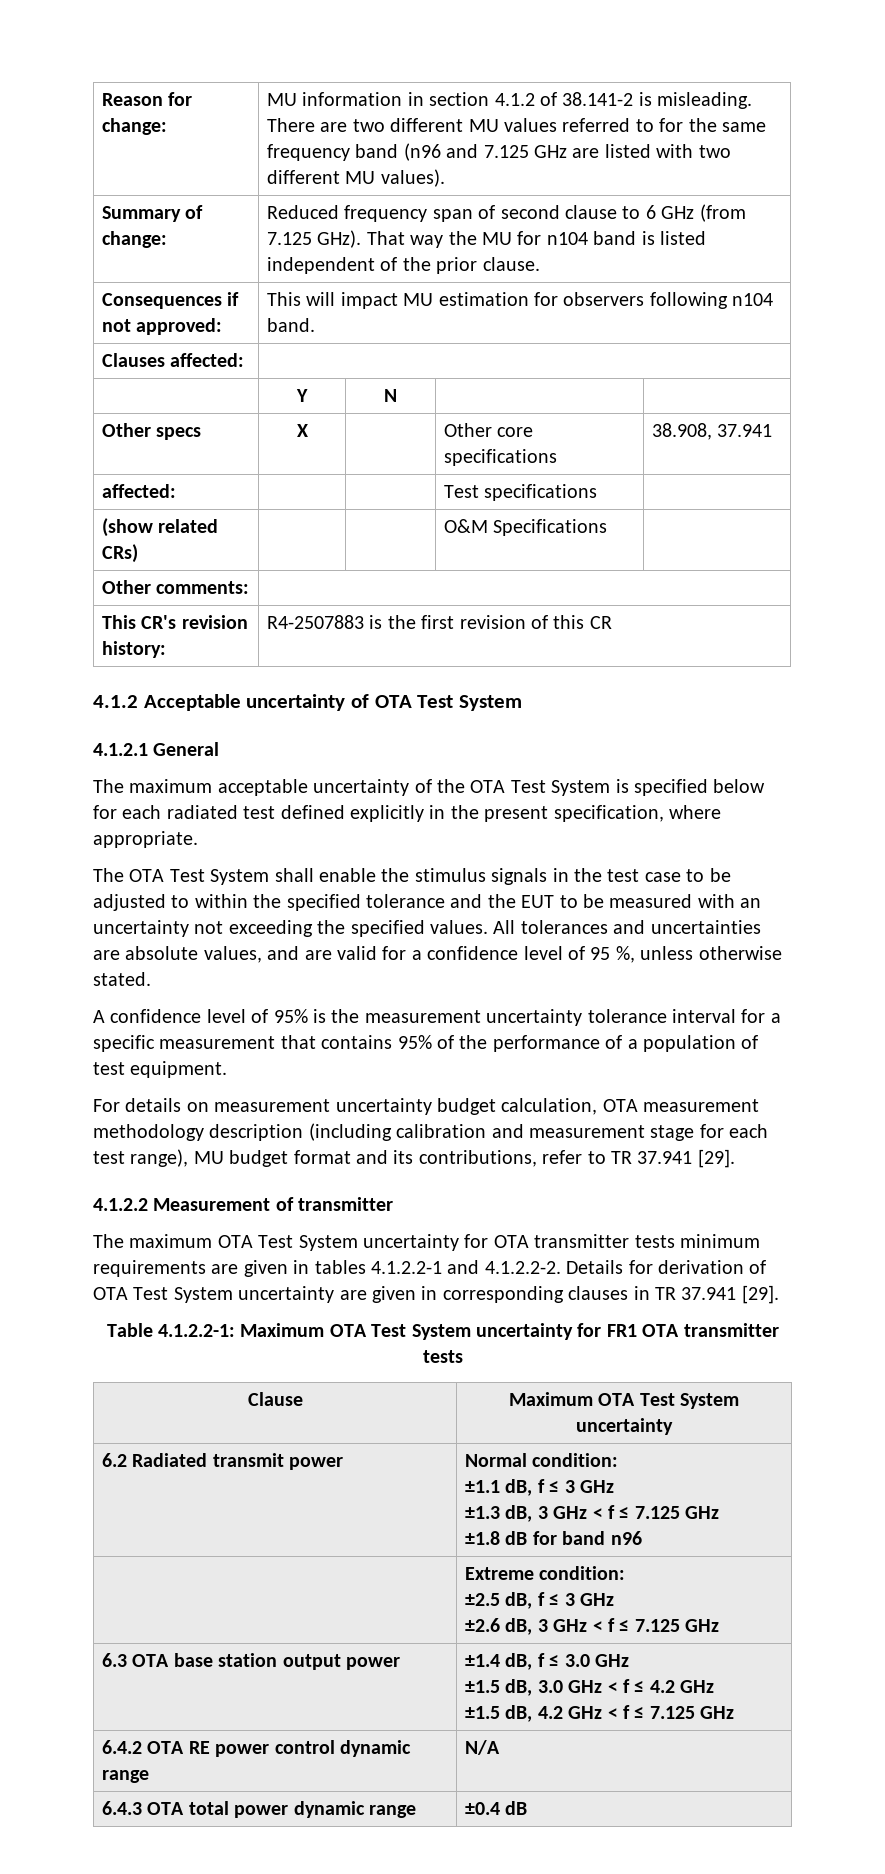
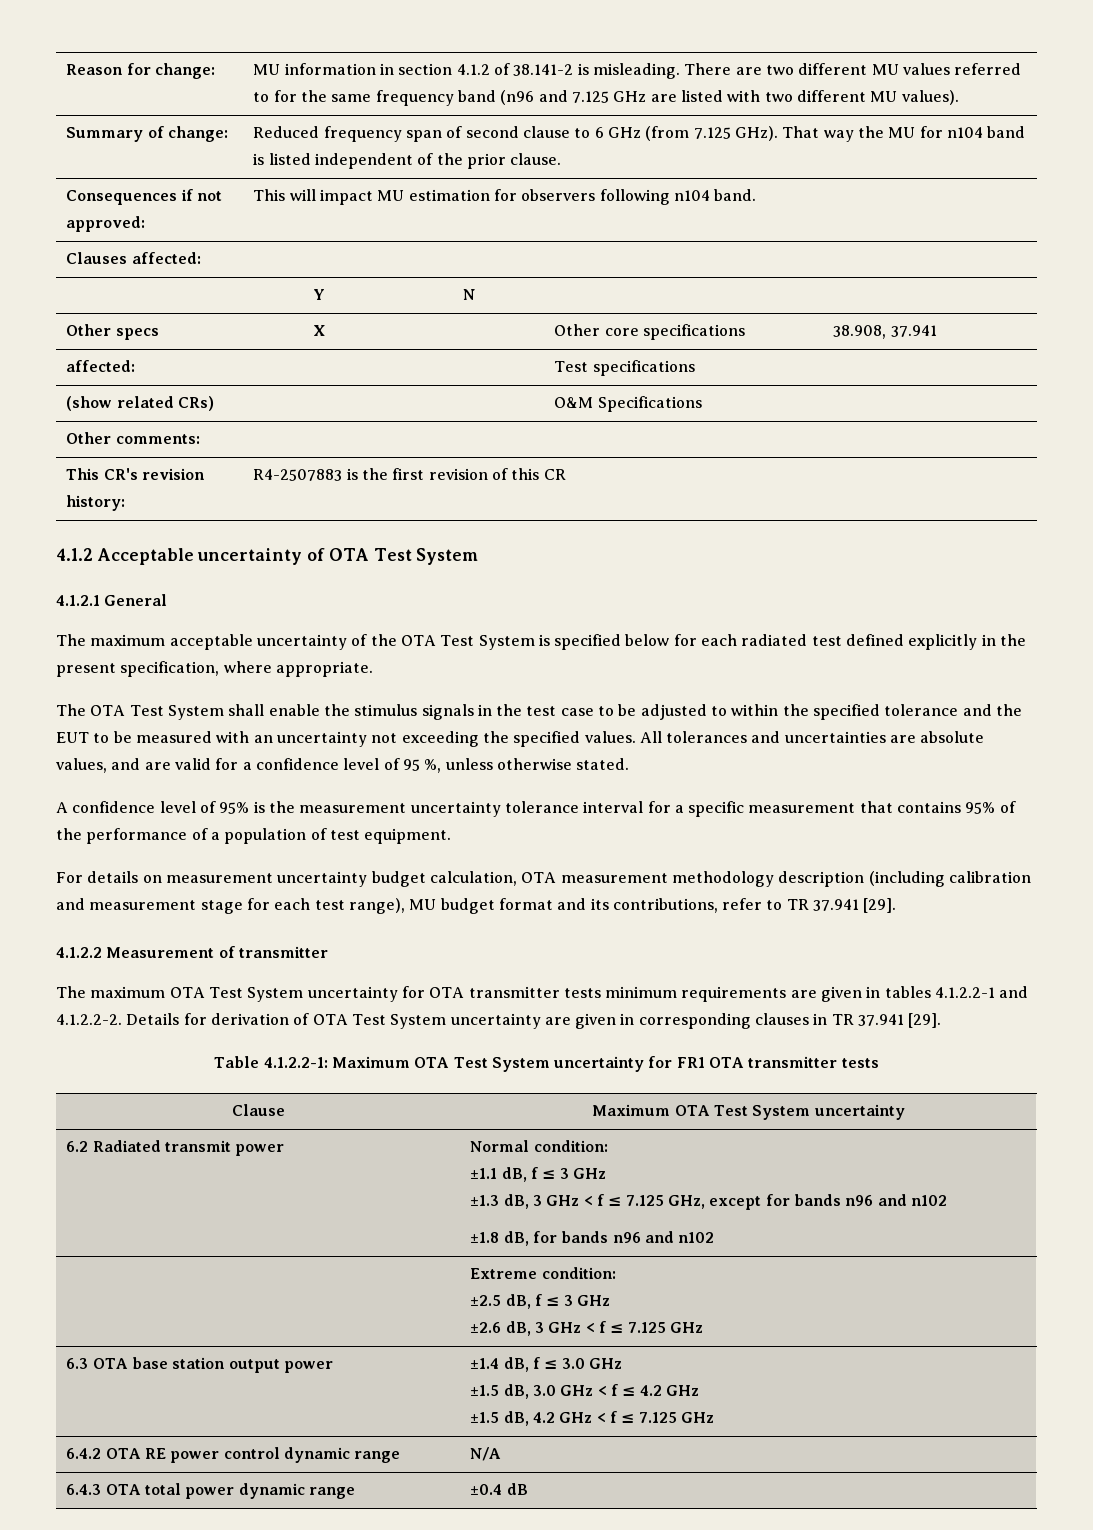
  6.2 Radiated transmit power | Normal condition:
  ±1.1 dB, f ≤ 3 GHz
- ±1.3 dB, 3 GHz < f ≤ 7.125 GHz
- ±1.8 dB for band n96
+ ±1.3 dB, 3 GHz < f ≤ 7.125 GHz, except for bands n96 and n102
+ ±1.8 dB, for bands n96 and n102

